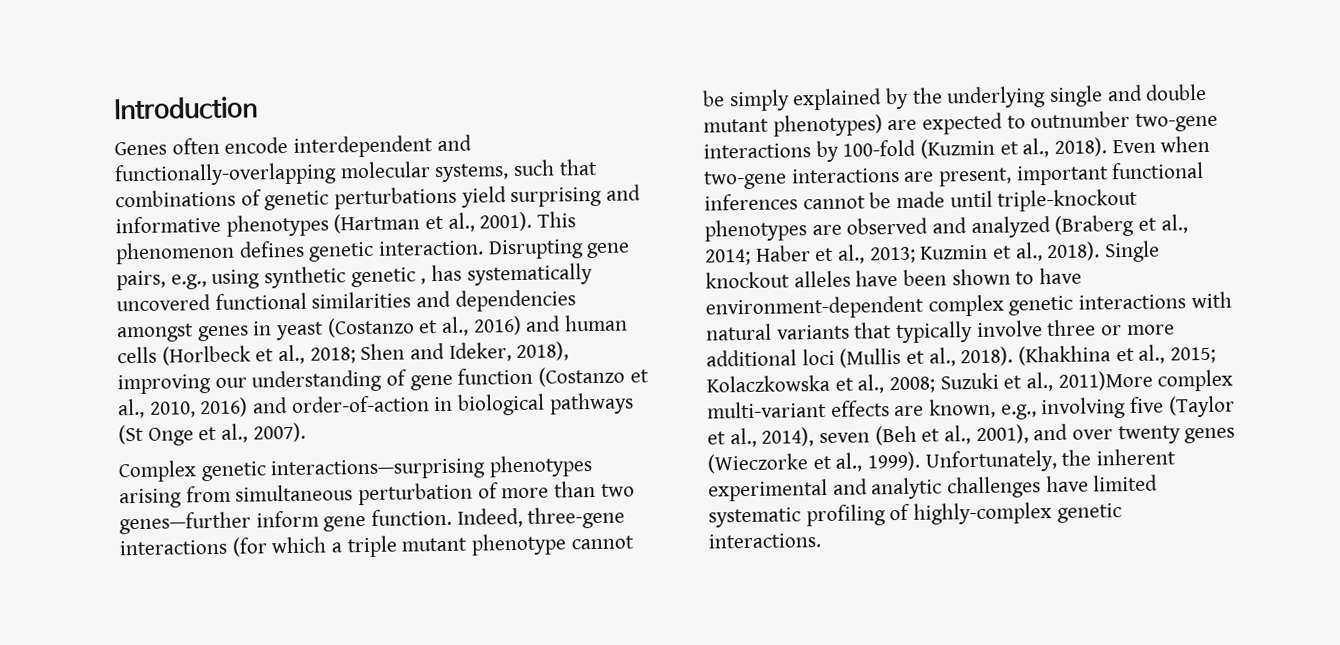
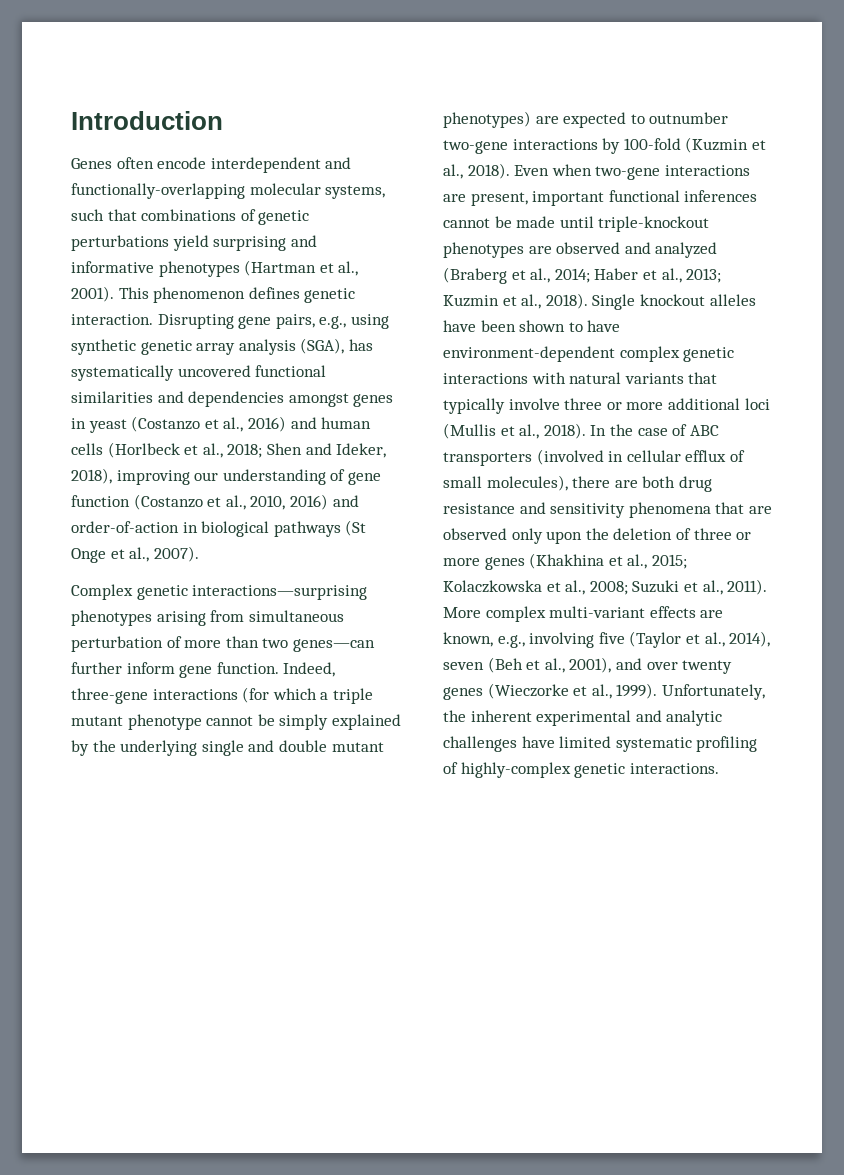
- Disrupting gene pairs, e.g., using synthetic genetic , has systematically uncovered functional similarities and dependencies amongst genes in yeast (Costanzo et al., 2016) and human cells (Horlbeck et al., 2018; Shen and Ideker, 2018), improving our understanding of gene function (Costanzo et al., 2010, 2016) and order-of-action in biological pathways (St Onge et al., 2007).
+ Disrupting gene pairs, e.g., using synthetic genetic array analysis (SGA), has systematically uncovered functional similarities and dependencies amongst genes in yeast (Costanzo et al., 2016) and human cells (Horlbeck et al., 2018; Shen and Ideker, 2018), improving our understanding of gene function (Costanzo et al., 2010, 2016) and order-of-action in biological pathways (St Onge et al., 2007).
- Complex genetic interactions—surprising phenotypes arising from simultaneous perturbation of more than two genes—further inform gene function.
+ Complex genetic interactions—surprising phenotypes arising from simultaneous perturbation of more than two genes—can further inform gene function.
- (Khakhina et al., 2015; Kolaczkowska et al., 2008; Suzuki et al., 2011)More complex multi-variant effects are known, e.g., involving five (Taylor et al., 2014), seven (Beh et al., 2001), and over twenty genes (Wieczorke et al., 1999).
+ In the case of ABC transporters (involved in cellular efflux of small molecules), there are both drug resistance and sensitivity phenomena that are observed only upon the deletion of three or more genes (Khakhina et al., 2015; Kolaczkowska et al., 2008; Suzuki et al., 2011). More complex multi-variant effects are known, e.g., involving five (Taylor et al., 2014), seven (Beh et al., 2001), and over twenty genes (Wieczorke et al., 1999).

